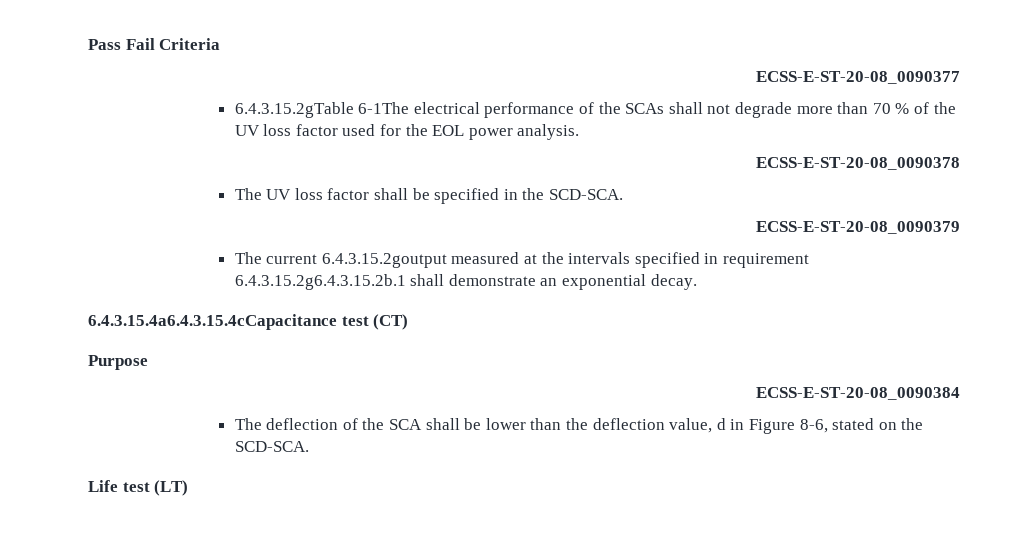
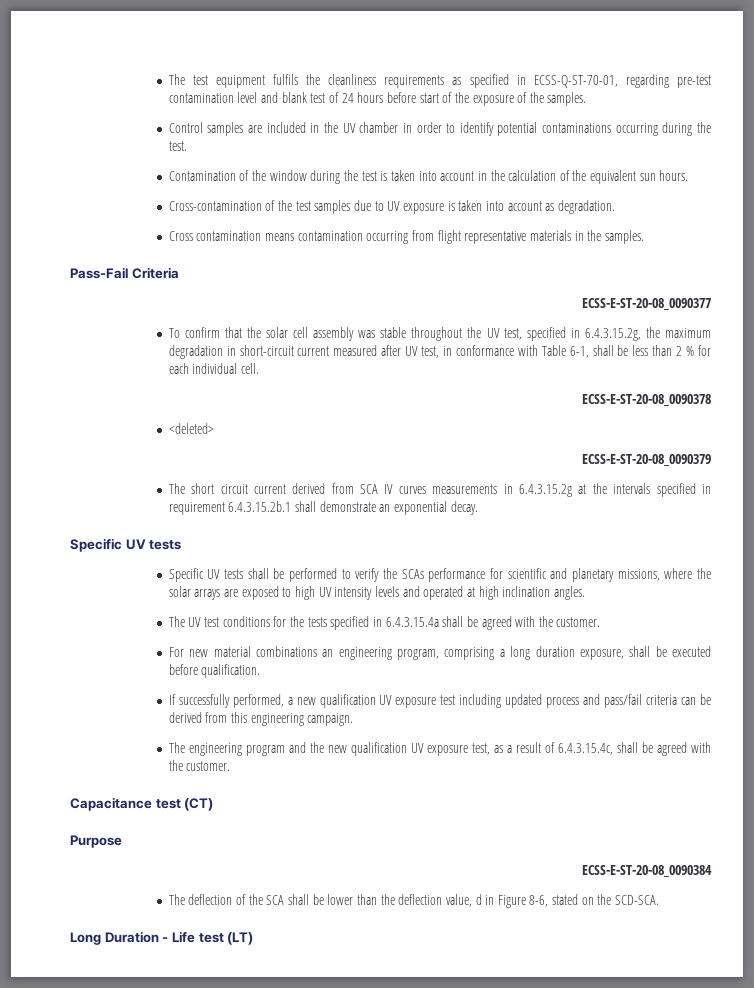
- Pass Fail Criteria
+ The test equipment fulfils the cleanliness requirements as specified in ECSS-Q-ST-70-01, regarding pre-test contamination level and blank test of 24 hours before start of the exposure of the samples.
+ Control samples are included in the UV chamber in order to identify potential contaminations occurring during the test.
+ Contamination of the window during the test is taken into account in the calculation of the equivalent sun hours.
+ Cross-contamination of the test samples due to UV exposure is taken into account as degradation.
+ Cross contamination means contamination occurring from flight representative materials in the samples.
+ Pass-Fail Criteria
  ECSS-E-ST-20-08_0090377
- 6.4.3.15.2gTable 6-1The electrical performance of the SCAs shall not degrade more than 70 % of the UV loss factor used for the EOL power analysis.
+ To confirm that the solar cell assembly was stable throughout the UV test, specified in 6.4.3.15.2g, the maximum degradation in short-circuit current measured after UV test, in conformance with Table 6-1, shall be less than 2 % for each individual cell.
  ECSS-E-ST-20-08_0090378
- The UV loss factor shall be specified in the SCD-SCA.
+ <deleted>
  ECSS-E-ST-20-08_0090379
- The current 6.4.3.15.2goutput measured at the intervals specified in requirement 6.4.3.15.2g6.4.3.15.2b.1 shall demonstrate an exponential decay.
- 6.4.3.15.4a6.4.3.15.4cCapacitance test (CT)
+ The short circuit current derived from SCA IV curves measurements in 6.4.3.15.2g at the intervals specified in requirement 6.4.3.15.2b.1 shall demonstrate an exponential decay.
+ Specific UV tests
+ Specific UV tests shall be performed to verify the SCAs performance for scientific and planetary missions, where the solar arrays are exposed to high UV intensity levels and operated at high inclination angles.
+ The UV test conditions for the tests specified in 6.4.3.15.4a shall be agreed with the customer.
+ For new material combinations an engineering program, comprising a long duration exposure, shall be executed before qualification.
+ If successfully performed, a new qualification UV exposure test including updated process and pass/fail criteria can be derived from this engineering campaign.
+ The engineering program and the new qualification UV exposure test, as a result of 6.4.3.15.4c, shall be agreed with the customer.
+ Capacitance test (CT)
- Life test (LT)
+ Long Duration - Life test (LT)

